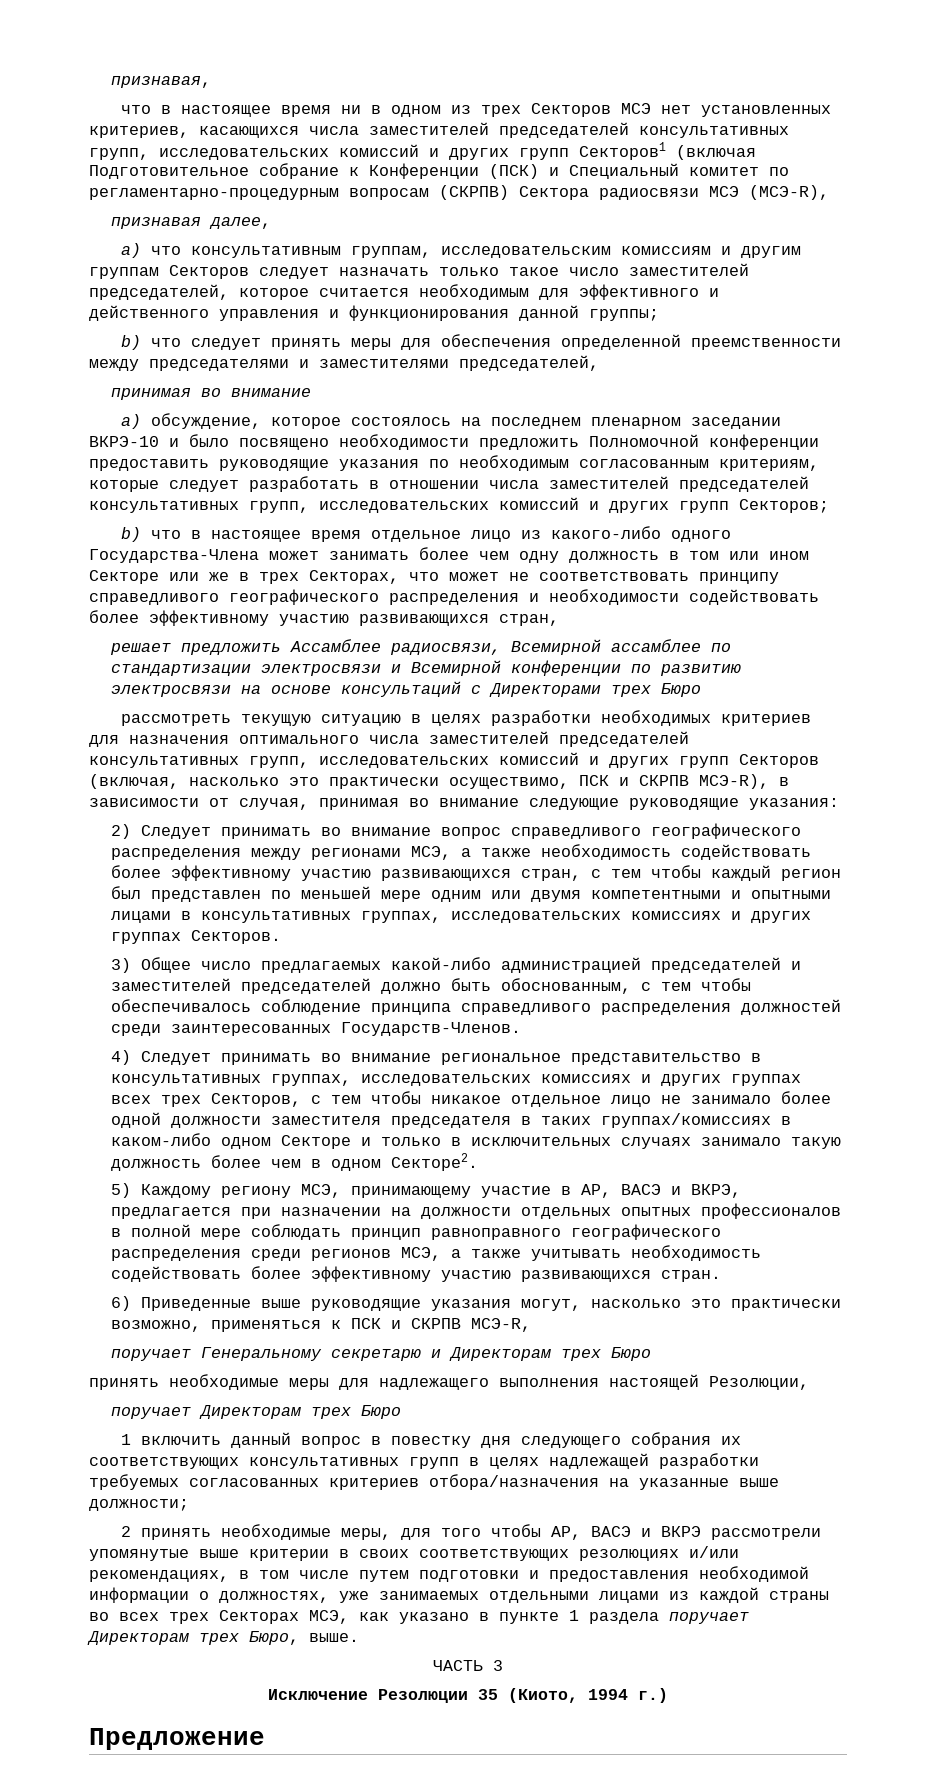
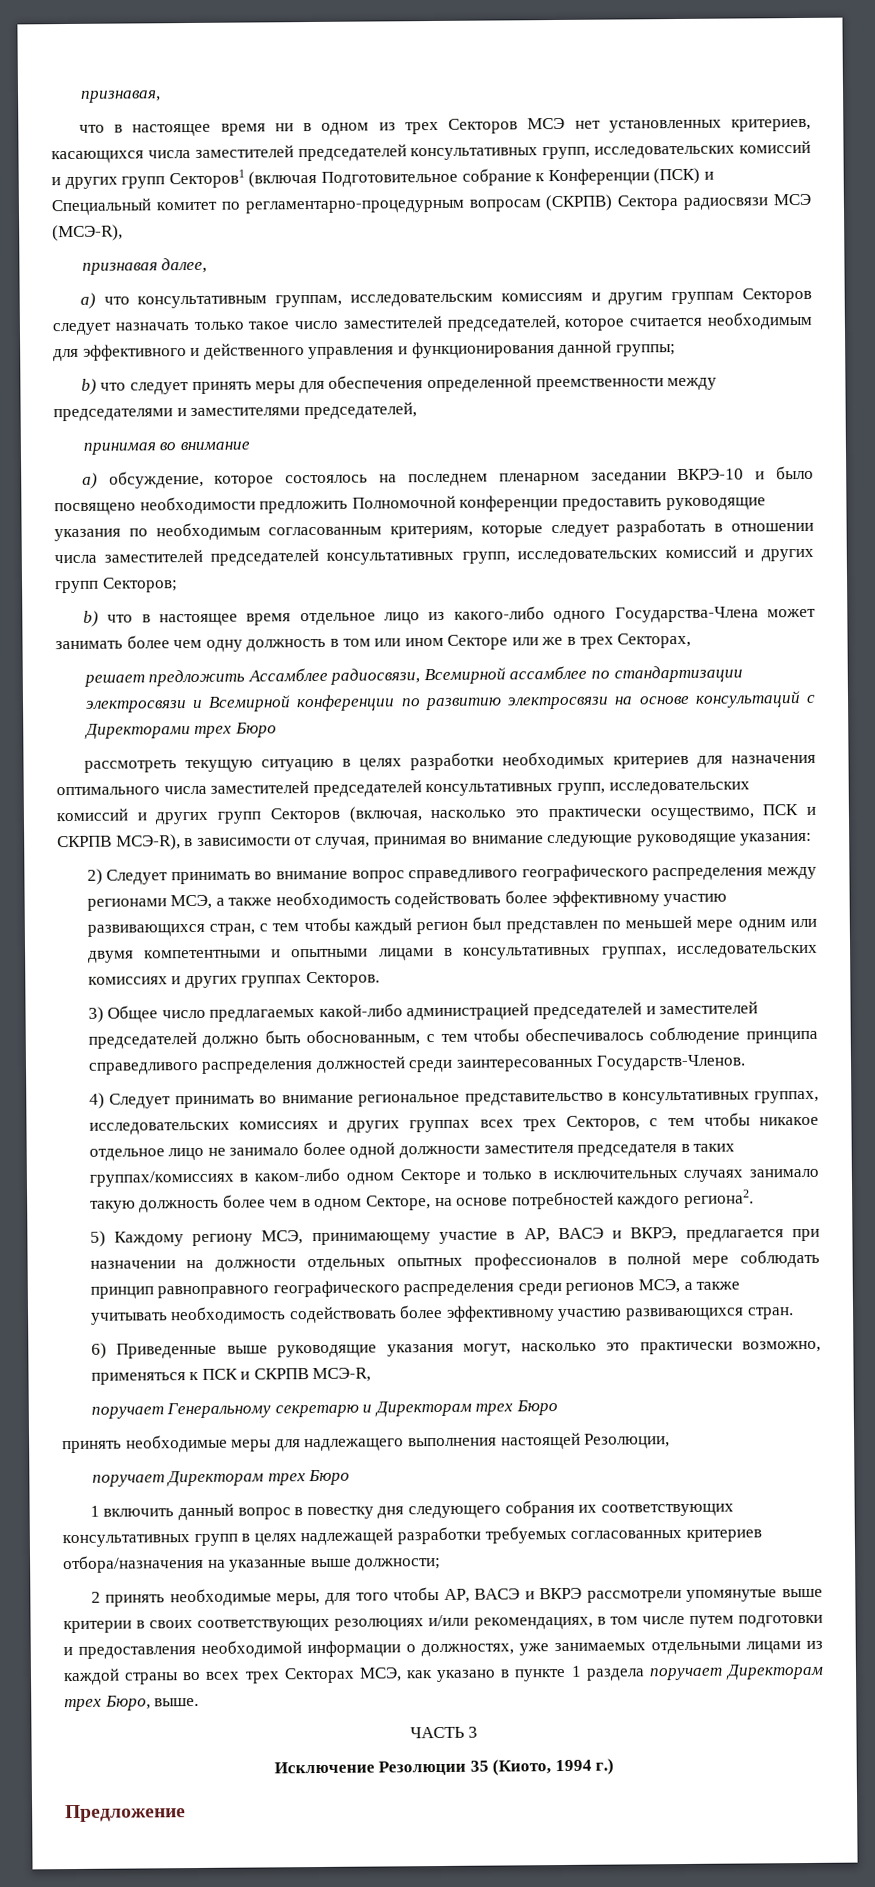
- b) что в настоящее время отдельное лицо из какого-либо одного Государства-Члена может занимать более чем одну должность в том или ином Секторе или же в трех Секторах, что может не соответствовать принципу справедливого географического распределения и необходимости содействовать более эффективному участию развивающихся стран,
+ b) что в настоящее время отдельное лицо из какого-либо одного Государства-Члена может занимать более чем одну должность в том или ином Секторе или же в трех Секторах,
- 4) Следует принимать во внимание региональное представительство в консультативных группах, исследовательских комиссиях и других группах всех трех Секторов, с тем чтобы никакое отдельное лицо не занимало более одной должности заместителя председателя в таких группах/комиссиях в каком-либо одном Секторе и только в исключительных случаях занимало такую должность более чем в одном Секторе2.
+ 4) Следует принимать во внимание региональное представительство в консультативных группах, исследовательских комиссиях и других группах всех трех Секторов, с тем чтобы никакое отдельное лицо не занимало более одной должности заместителя председателя в таких группах/комиссиях в каком-либо одном Секторе и только в исключительных случаях занимало такую должность более чем в одном Секторе, на основе потребностей каждого региона2.

